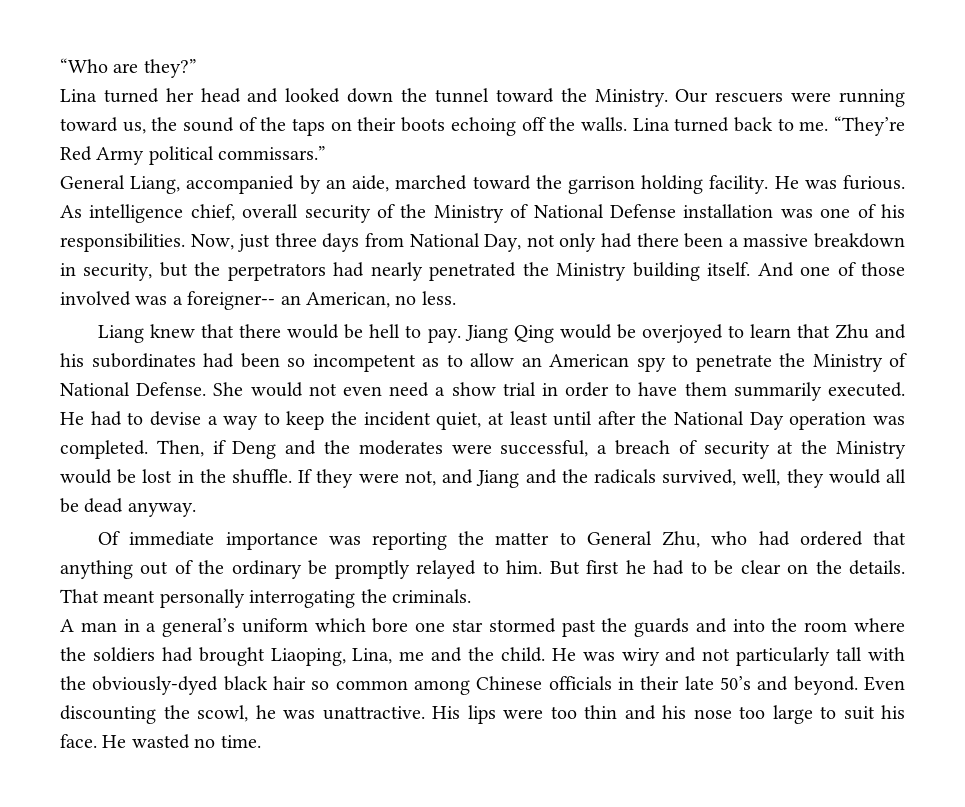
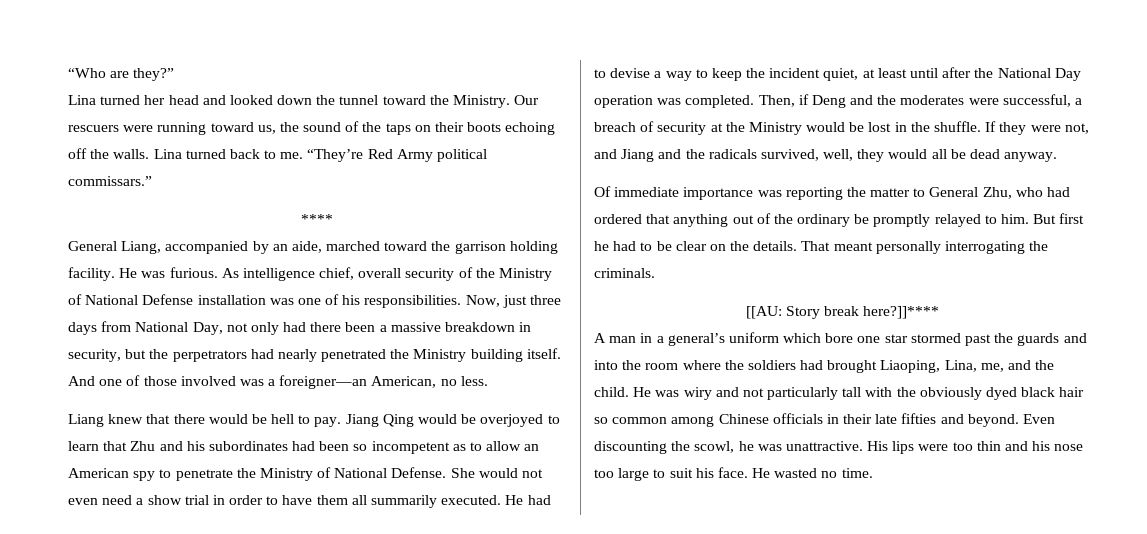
+ ****
- And one of those involved was a foreigner-- an American, no less.
+ And one of those involved was a foreigner—an American, no less.
- She would not even need a show trial in order to have them summarily executed.
+ She would not even need a show trial in order to have them all summarily executed.
+ [[AU: Story break here?]]****
- A man in a general’s uniform which bore one star stormed past the guards and into the room where the soldiers had brought Liaoping, Lina, me and the child.
+ A man in a general’s uniform which bore one star stormed past the guards and into the room where the soldiers had brought Liaoping, Lina, me, and the child.
- He was wiry and not particularly tall with the obviously-dyed black hair so common among Chinese officials in their late 50’s and beyond.
+ He was wiry and not particularly tall with the obviously dyed black hair so common among Chinese officials in their late fifties and beyond.

